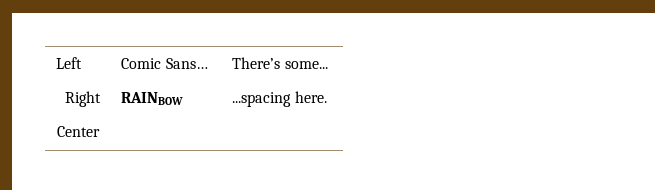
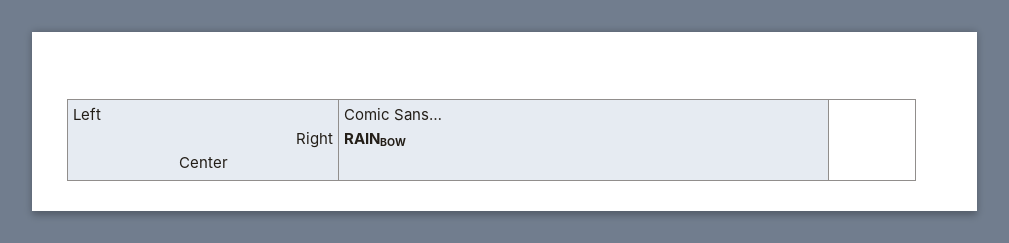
  Left
  Right
  Center | Comic Sans…
- RAINBOW | There’s some...
- ...spacing here.
+ RAINBOW |

